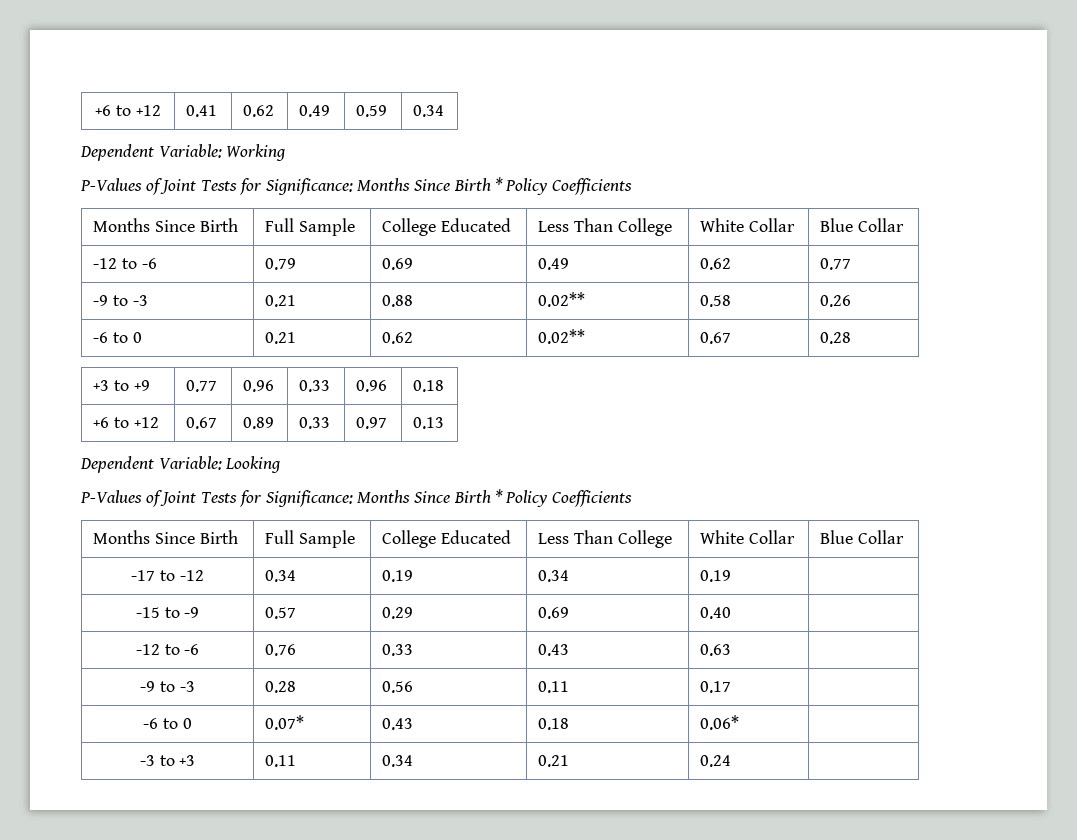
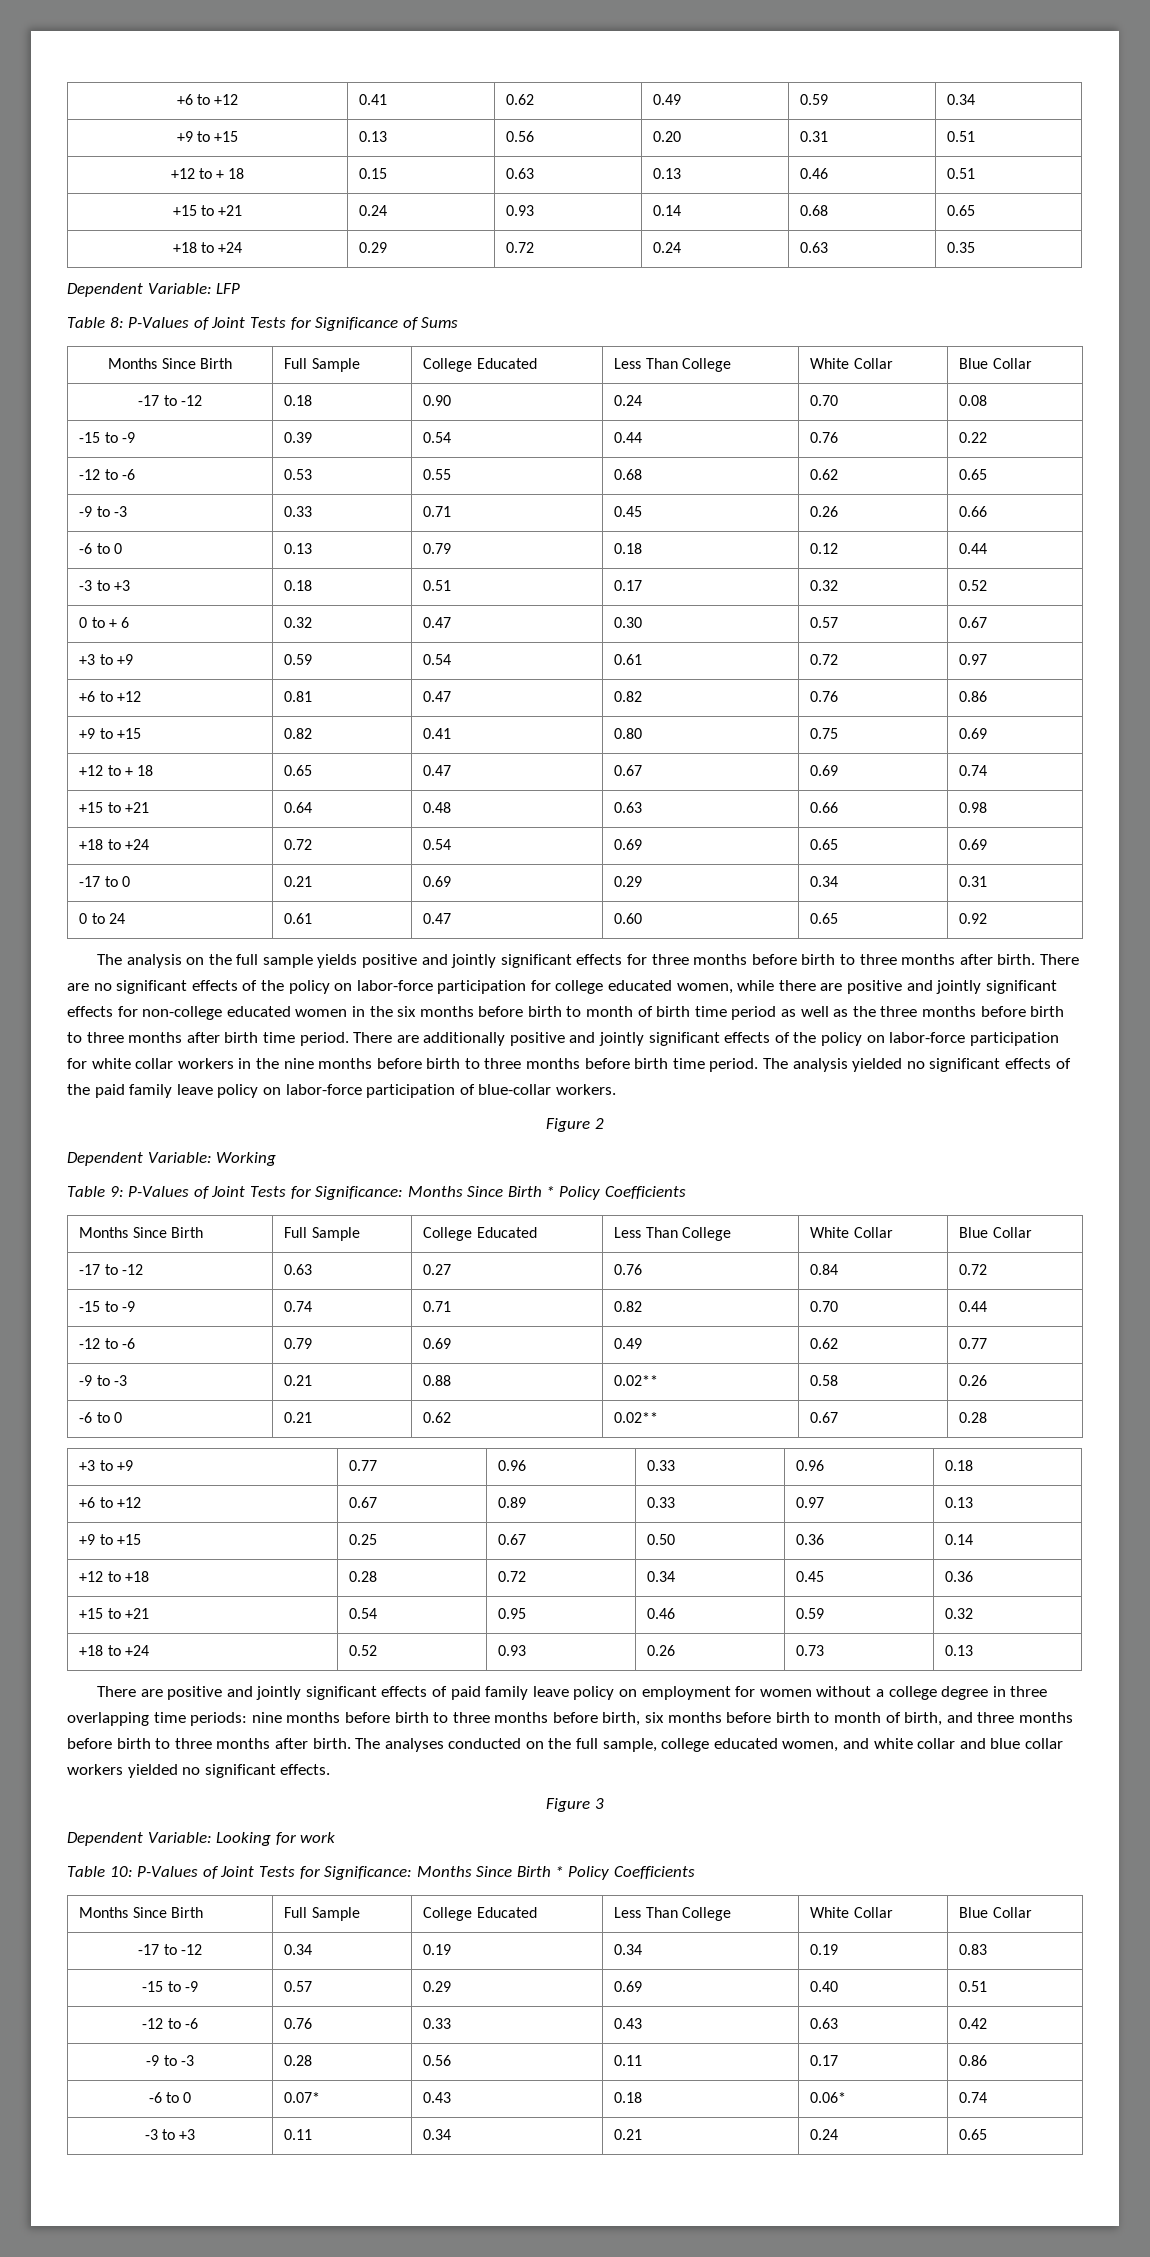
+ +9 to +15 | 0.13 | 0.56 | 0.20 | 0.31 | 0.51
+ +12 to + 18 | 0.15 | 0.63 | 0.13 | 0.46 | 0.51
+ +15 to +21 | 0.24 | 0.93 | 0.14 | 0.68 | 0.65
+ +18 to +24 | 0.29 | 0.72 | 0.24 | 0.63 | 0.35
+ Dependent Variable: LFP
+ Table 8: P-Values of Joint Tests for Significance of Sums
+ Months Since Birth | Full Sample | College Educated | Less Than College | White Collar | Blue Collar
+ -17 to -12 | 0.18 | 0.90 | 0.24 | 0.70 | 0.08
+ -15 to -9 | 0.39 | 0.54 | 0.44 | 0.76 | 0.22
+ -12 to -6 | 0.53 | 0.55 | 0.68 | 0.62 | 0.65
+ -9 to -3 | 0.33 | 0.71 | 0.45 | 0.26 | 0.66
+ -6 to 0 | 0.13 | 0.79 | 0.18 | 0.12 | 0.44
+ -3 to +3 | 0.18 | 0.51 | 0.17 | 0.32 | 0.52
+ 0 to + 6 | 0.32 | 0.47 | 0.30 | 0.57 | 0.67
+ +3 to +9 | 0.59 | 0.54 | 0.61 | 0.72 | 0.97
+ +6 to +12 | 0.81 | 0.47 | 0.82 | 0.76 | 0.86
+ +9 to +15 | 0.82 | 0.41 | 0.80 | 0.75 | 0.69
+ +12 to + 18 | 0.65 | 0.47 | 0.67 | 0.69 | 0.74
+ +15 to +21 | 0.64 | 0.48 | 0.63 | 0.66 | 0.98
+ +18 to +24 | 0.72 | 0.54 | 0.69 | 0.65 | 0.69
+ -17 to 0 | 0.21 | 0.69 | 0.29 | 0.34 | 0.31
+ 0 to 24 | 0.61 | 0.47 | 0.60 | 0.65 | 0.92
+ The analysis on the full sample yields positive and jointly significant effects for three months before birth to three months after birth. There are no significant effects of the policy on labor-force participation for college educated women, while there are positive and jointly significant effects for non-college educated women in the six months before birth to month of birth time period as well as the three months before birth to three months after birth time period. There are additionally positive and jointly significant effects of the policy on labor-force participation for white collar workers in the nine months before birth to three months before birth time period. The analysis yielded no significant effects of the paid family leave policy on labor-force participation of blue-collar workers.
+ Figure 2
  Dependent Variable: Working
- P-Values of Joint Tests for Significance: Months Since Birth * Policy Coefficients
+ Table 9: P-Values of Joint Tests for Significance: Months Since Birth * Policy Coefficients
+ -17 to -12 | 0.63 | 0.27 | 0.76 | 0.84 | 0.72
+ -15 to -9 | 0.74 | 0.71 | 0.82 | 0.70 | 0.44
+ +9 to +15 | 0.25 | 0.67 | 0.50 | 0.36 | 0.14
+ +12 to +18 | 0.28 | 0.72 | 0.34 | 0.45 | 0.36
+ +15 to +21 | 0.54 | 0.95 | 0.46 | 0.59 | 0.32
+ +18 to +24 | 0.52 | 0.93 | 0.26 | 0.73 | 0.13
+ There are positive and jointly significant effects of paid family leave policy on employment for women without a college degree in three overlapping time periods: nine months before birth to three months before birth, six months before birth to month of birth, and three months before birth to three months after birth. The analyses conducted on the full sample, college educated women, and white collar and blue collar workers yielded no significant effects.
+ Figure 3
- Dependent Variable: Looking
- P-Values of Joint Tests for Significance: Months Since Birth * Policy Coefficients
+ Dependent Variable: Looking for work
+ Table 10: P-Values of Joint Tests for Significance: Months Since Birth * Policy Coefficients
- -17 to -12 | 0.34 | 0.19 | 0.34 | 0.19 |
+ -17 to -12 | 0.34 | 0.19 | 0.34 | 0.19 | 0.83
- -15 to -9 | 0.57 | 0.29 | 0.69 | 0.40 |
+ -15 to -9 | 0.57 | 0.29 | 0.69 | 0.40 | 0.51
- -12 to -6 | 0.76 | 0.33 | 0.43 | 0.63 |
+ -12 to -6 | 0.76 | 0.33 | 0.43 | 0.63 | 0.42
- -9 to -3 | 0.28 | 0.56 | 0.11 | 0.17 |
+ -9 to -3 | 0.28 | 0.56 | 0.11 | 0.17 | 0.86
- -6 to 0 | 0.07* | 0.43 | 0.18 | 0.06* |
+ -6 to 0 | 0.07* | 0.43 | 0.18 | 0.06* | 0.74
- -3 to +3 | 0.11 | 0.34 | 0.21 | 0.24 |
+ -3 to +3 | 0.11 | 0.34 | 0.21 | 0.24 | 0.65

